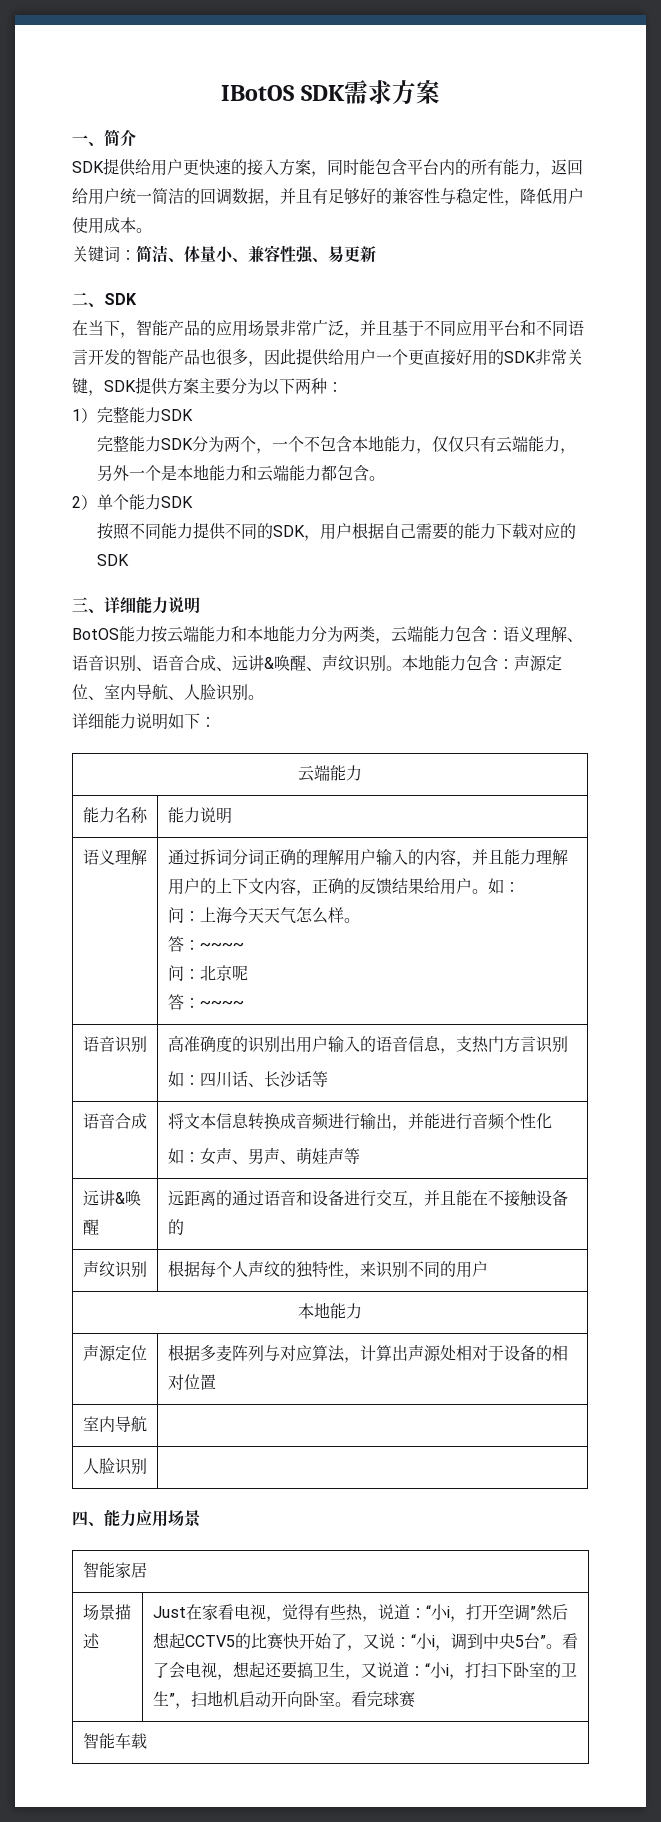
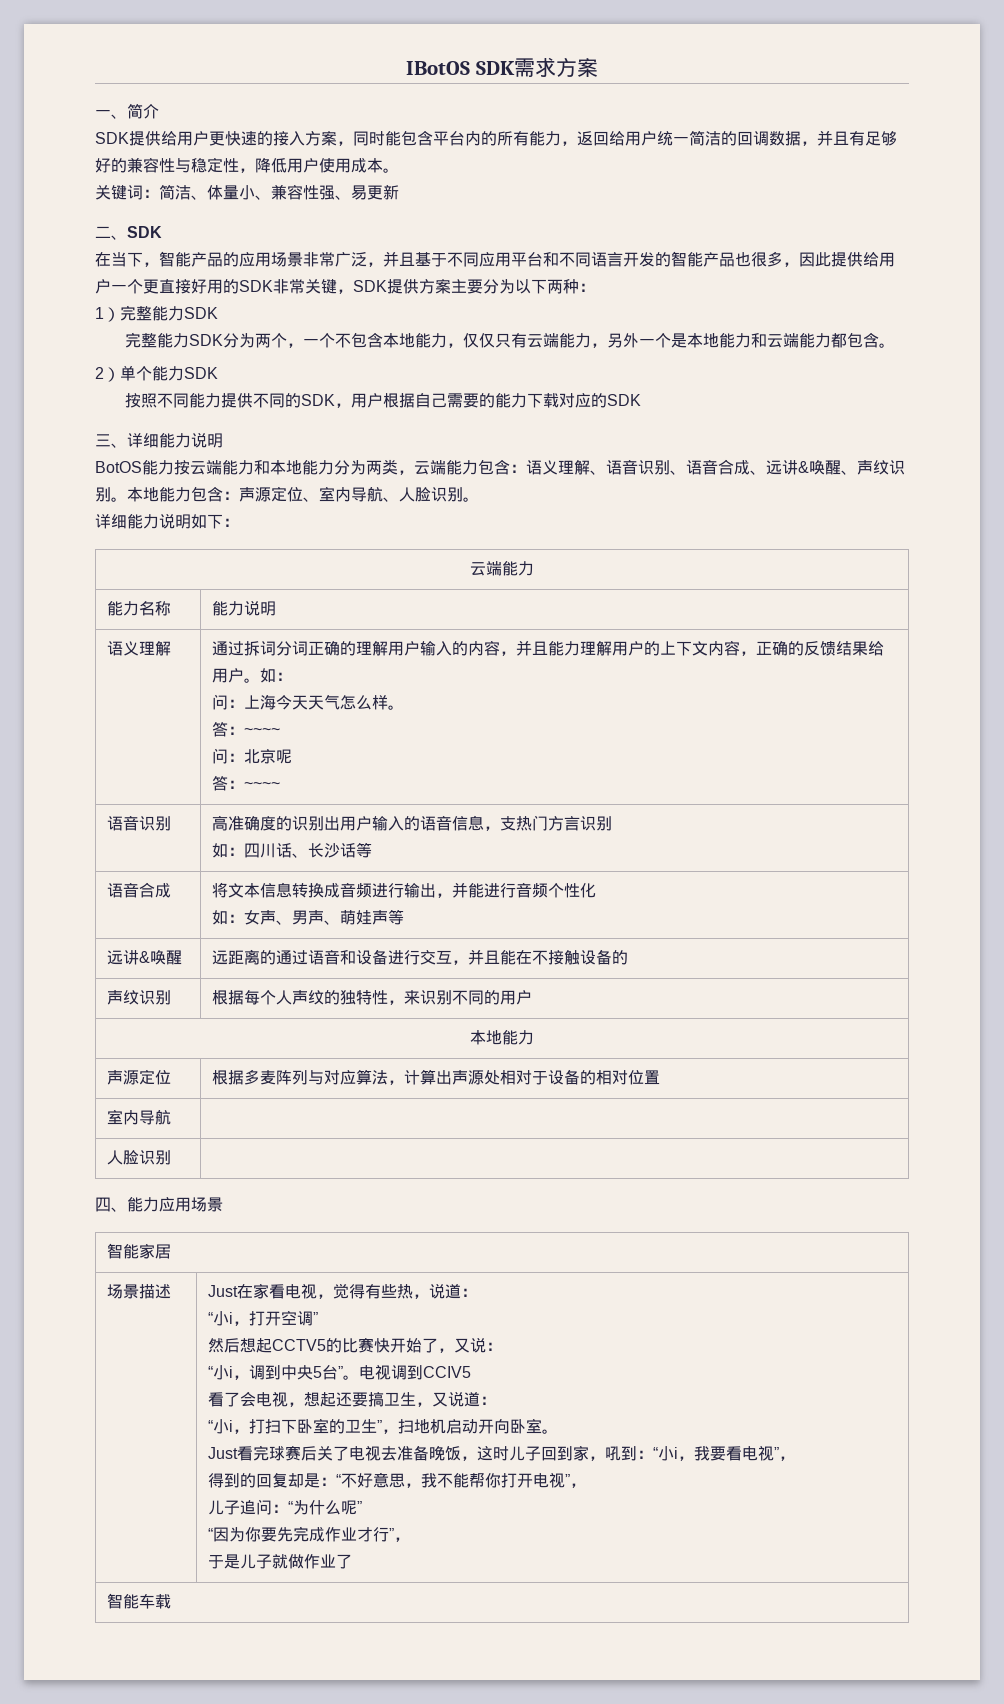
- Just在家看电视，觉得有些热，说道：“小i，打开空调”然后想起CCTV5的比赛快开始了，又说：“小i，调到中央5台”。看了会电视，想起还要搞卫生，又说道：“小i，打扫下卧室的卫生”，扫地机启动开向卧室。看完球赛
+ Just在家看电视，觉得有些热，说道：
+ “小i，打开空调”
+ 然后想起CCTV5的比赛快开始了，又说：
+ “小i，调到中央5台”。电视调到CCIV5
+ 看了会电视，想起还要搞卫生，又说道：
+ “小i，打扫下卧室的卫生”，扫地机启动开向卧室。
+ Just看完球赛后关了电视去准备晚饭，这时儿子回到家，吼到：“小i，我要看电视”，
+ 得到的回复却是：“不好意思，我不能帮你打开电视”，
+ 儿子追问：“为什么呢”
+ “因为你要先完成作业才行”，
+ 于是儿子就做作业了

